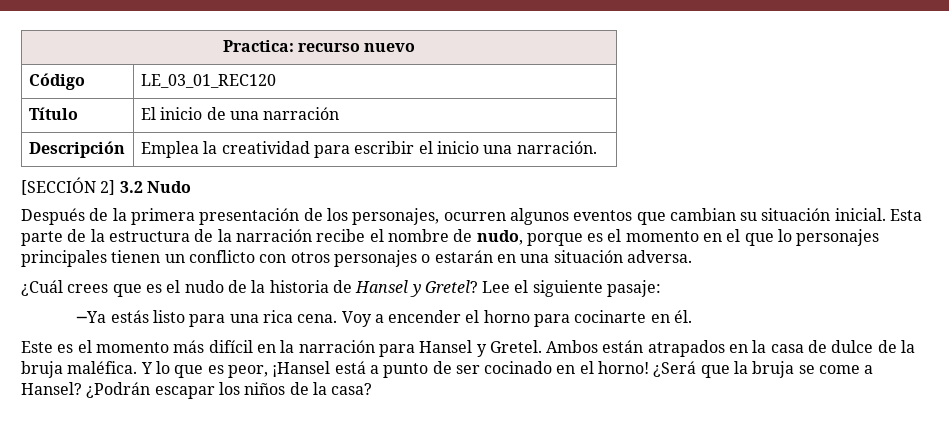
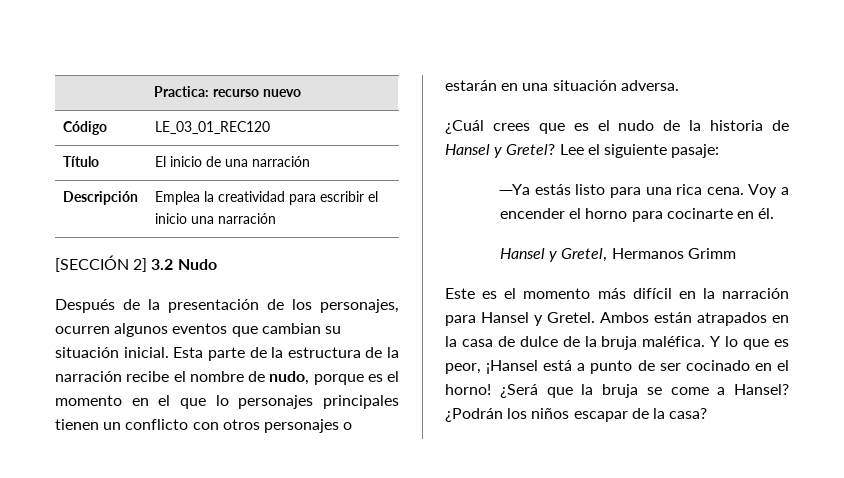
- Descripción | Emplea la creatividad para escribir el inicio una narración.
+ Descripción | Emplea la creatividad para escribir el inicio una narración
- Después de la primera presentación de los personajes, ocurren algunos eventos que cambian su situación inicial.
+ Después de la presentación de los personajes, ocurren algunos eventos que cambian su situación inicial.
+ Hansel y Gretel, Hermanos Grimm
- ¿Podrán escapar los niños de la casa?
+ ¿Podrán los niños escapar de la casa?

